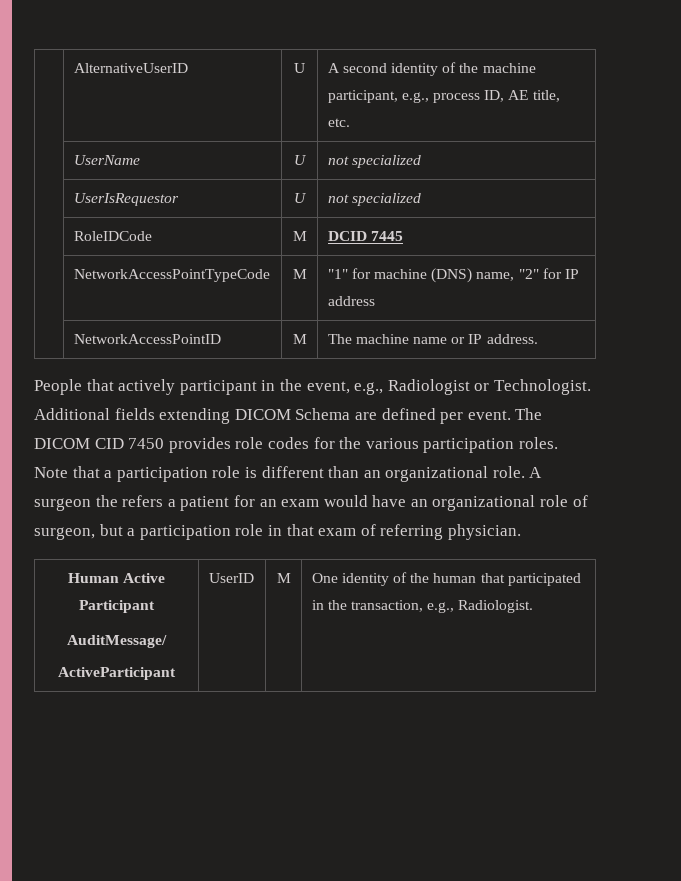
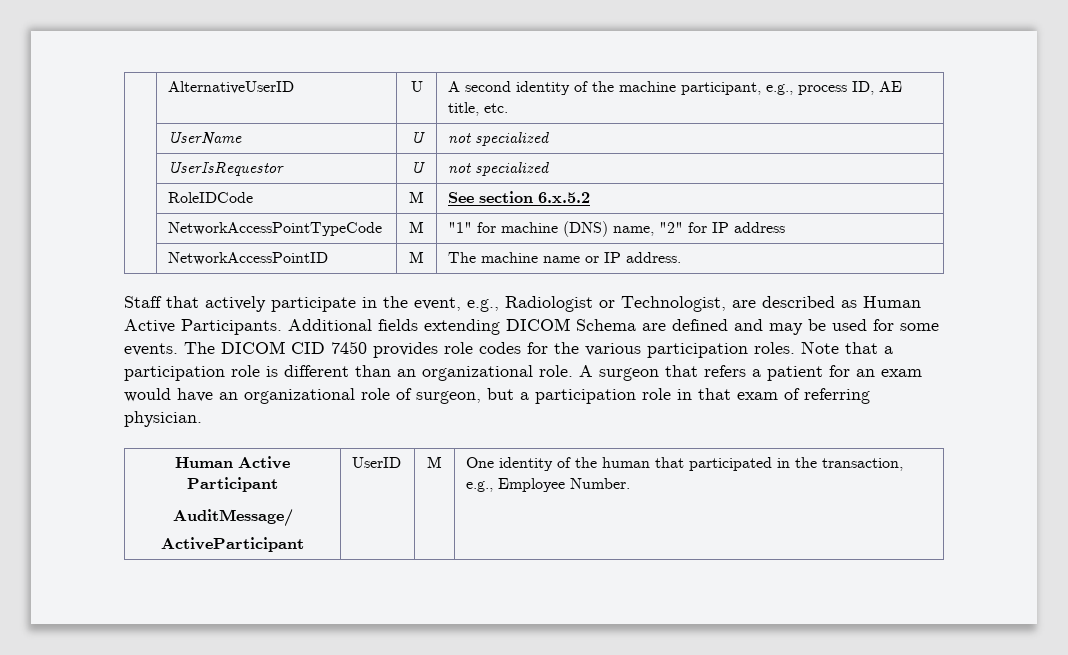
- | RoleIDCode | M | DCID 7445
+ | RoleIDCode | M | See section 6.x.5.2
- People that actively participant in the event, e.g., Radiologist or Technologist.
+ Staff that actively participate in the event, e.g., Radiologist or Technologist, are described as Human Active Participants.
- Additional fields extending DICOM Schema are defined per event.
+ Additional fields extending DICOM Schema are defined and may be used for some events.
- A surgeon the refers a patient for an exam would have an organizational role of surgeon, but a participation role in that exam of referring physician.
+ A surgeon that refers a patient for an exam would have an organizational role of surgeon, but a participation role in that exam of referring physician.
  Human Active Participant
  AuditMessage/
- ActiveParticipant | UserID | M | One identity of the human that participated in the transaction, e.g., Radiologist.
+ ActiveParticipant | UserID | M | One identity of the human that participated in the transaction, e.g., Employee Number.

